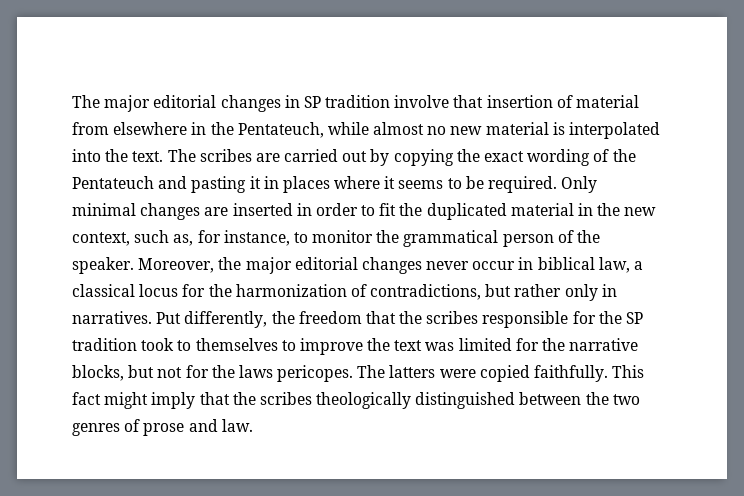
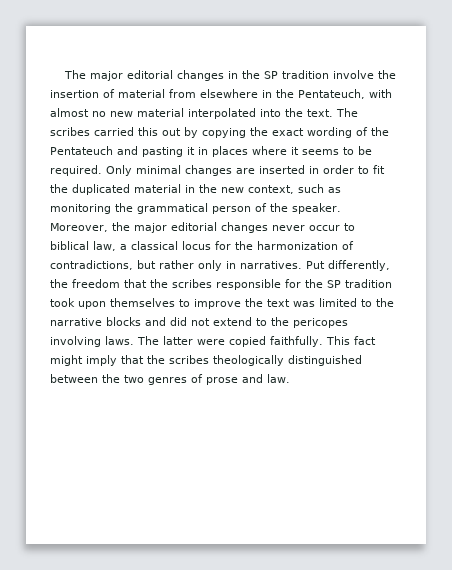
- The major editorial changes in SP tradition involve that insertion of material from elsewhere in the Pentateuch, while almost no new material is interpolated into the text.
+ The major editorial changes in the SP tradition involve the insertion of material from elsewhere in the Pentateuch, with almost no new material interpolated into the text.
- The scribes are carried out by copying the exact wording of the Pentateuch and pasting it in places where it seems to be required.
+ The scribes carried this out by copying the exact wording of the Pentateuch and pasting it in places where it seems to be required.
- Only minimal changes are inserted in order to fit the duplicated material in the new context, such as, for instance, to monitor the grammatical person of the speaker.
+ Only minimal changes are inserted in order to fit the duplicated material in the new context, such as monitoring the grammatical person of the speaker.
- Moreover, the major editorial changes never occur in biblical law, a classical locus for the harmonization of contradictions, but rather only in narratives.
+ Moreover, the major editorial changes never occur to biblical law, a classical locus for the harmonization of contradictions, but rather only in narratives.
- Put differently, the freedom that the scribes responsible for the SP tradition took to themselves to improve the text was limited for the narrative blocks, but not for the laws pericopes. The latters were copied faithfully.
+ Put differently, the freedom that the scribes responsible for the SP tradition took upon themselves to improve the text was limited to the narrative blocks and did not extend to the pericopes involving laws. The latter were copied faithfully.

